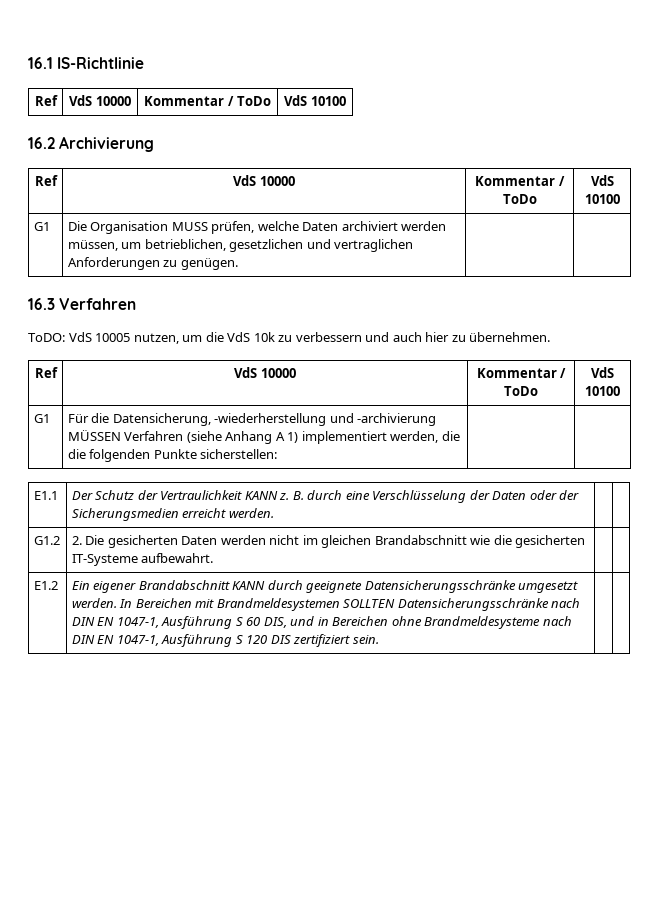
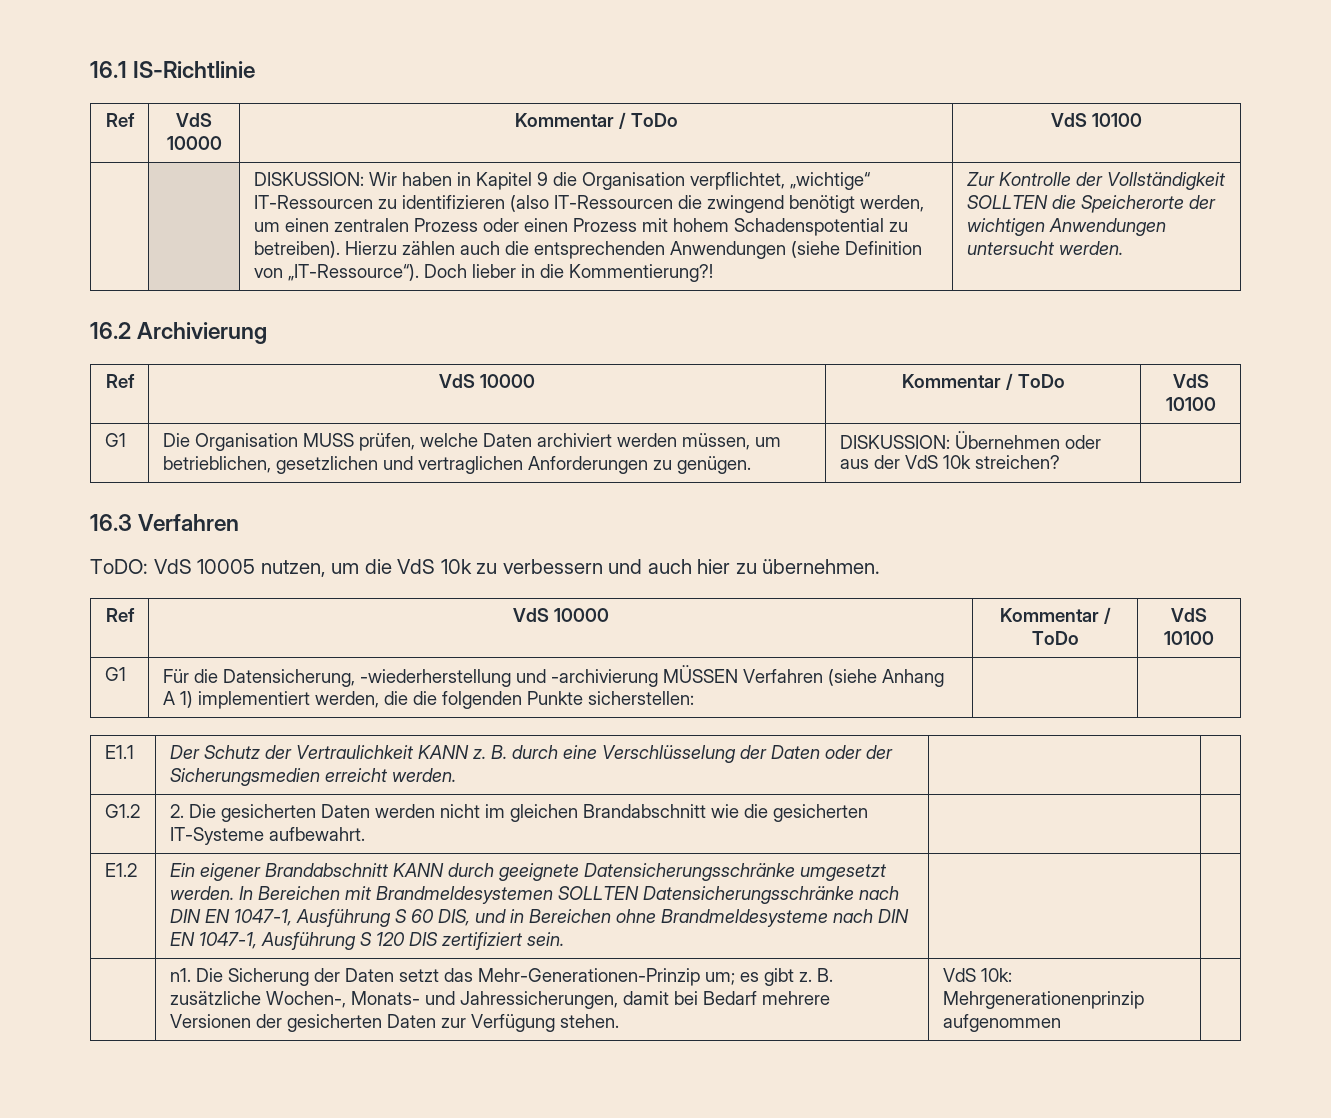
+ DISKUSSION: Wir haben in Kapitel 9 die Organisation verpflichtet, „wichtige“ IT-Ressourcen zu identifizieren (also IT-Ressourcen die zwingend benötigt werden, um einen zentralen Prozess oder einen Prozess mit hohem Schadenspotential zu betreiben). Hierzu zählen auch die entsprechenden Anwendungen (siehe Definition von „IT-Ressource“). Doch lieber in die Kommentierung?! | Zur Kontrolle der Vollständigkeit SOLLTEN die Speicherorte der wichtigen Anwendungen untersucht werden.
- G1 | Die Organisation MUSS prüfen, welche Daten archiviert werden müssen, um betrieblichen, gesetzlichen und vertraglichen Anforderungen zu genügen. | |
+ G1 | Die Organisation MUSS prüfen, welche Daten archiviert werden müssen, um betrieblichen, gesetzlichen und vertraglichen Anforderungen zu genügen. | DISKUSSION: Übernehmen oder aus der VdS 10k streichen? |
+ | n1. Die Sicherung der Daten setzt das Mehr-Generationen-Prinzip um; es gibt z. B. zusätzliche Wochen-, Monats- und Jahressicherungen, damit bei Bedarf mehrere Versionen der gesicherten Daten zur Verfügung stehen. | VdS 10k: Mehrgenerationenprinzip aufgenommen |

